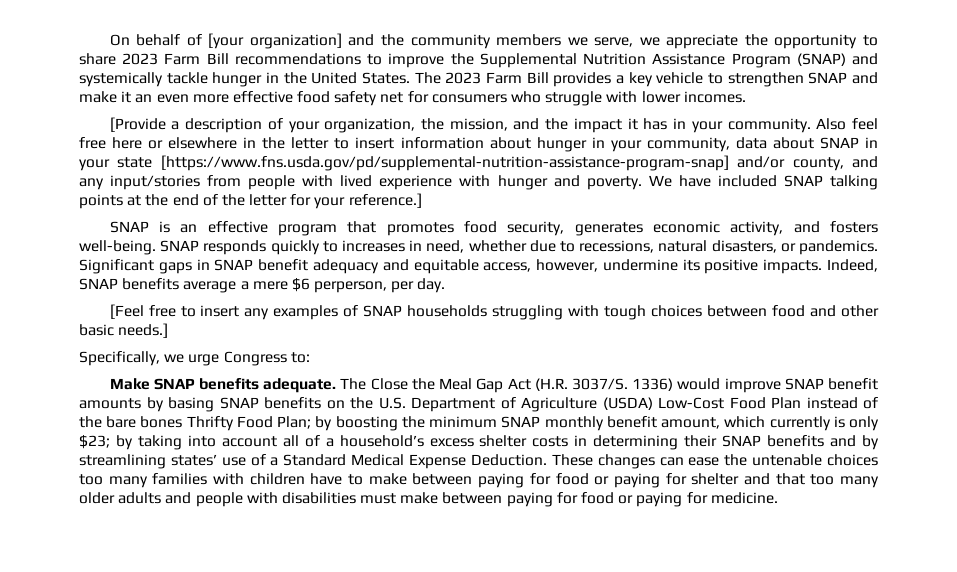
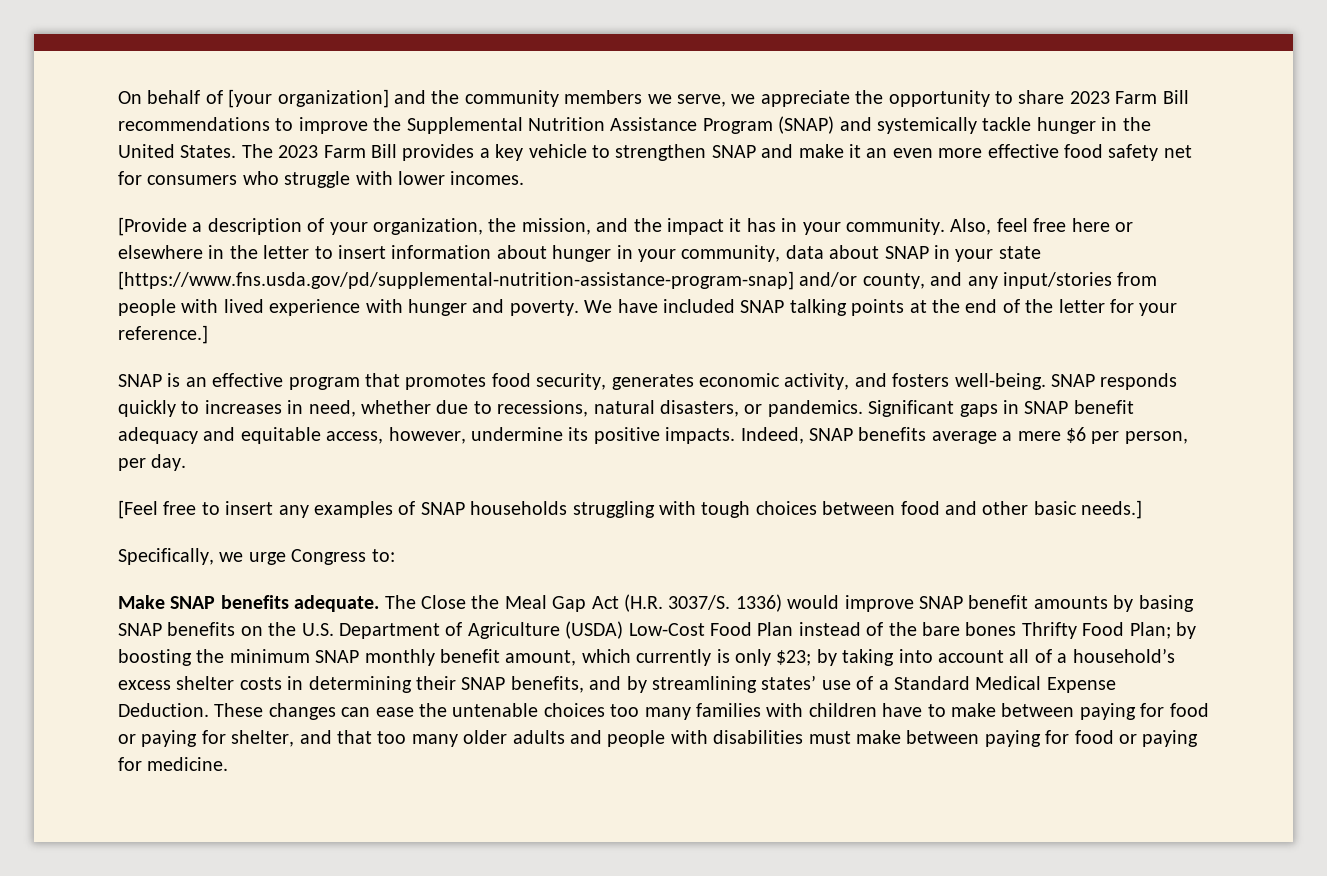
- Also feel free here or elsewhere in the letter to insert information about hunger in your community, data about SNAP in your state [https://www.fns.usda.gov/pd/supplemental-nutrition-assistance-program-snap] and/or county, and any input/stories from people with lived experience with hunger and poverty.
+ Also, feel free here or elsewhere in the letter to insert information about hunger in your community, data about SNAP in your state [https://www.fns.usda.gov/pd/supplemental-nutrition-assistance-program-snap] and/or county, and any input/stories from people with lived experience with hunger and poverty.
- Indeed, SNAP benefits average a mere $6 perperson, per day.
+ Indeed, SNAP benefits average a mere $6 per person, per day.
- by taking into account all of a household’s excess shelter costs in determining their SNAP benefits and by streamlining states’ use of a Standard Medical Expense Deduction.
+ by taking into account all of a household’s excess shelter costs in determining their SNAP benefits, and by streamlining states’ use of a Standard Medical Expense Deduction.
- These changes can ease the untenable choices too many families with children have to make between paying for food or paying for shelter and that too many older adults and people with disabilities must make between paying for food or paying for medicine.
+ These changes can ease the untenable choices too many families with children have to make between paying for food or paying for shelter, and that too many older adults and people with disabilities must make between paying for food or paying for medicine.

